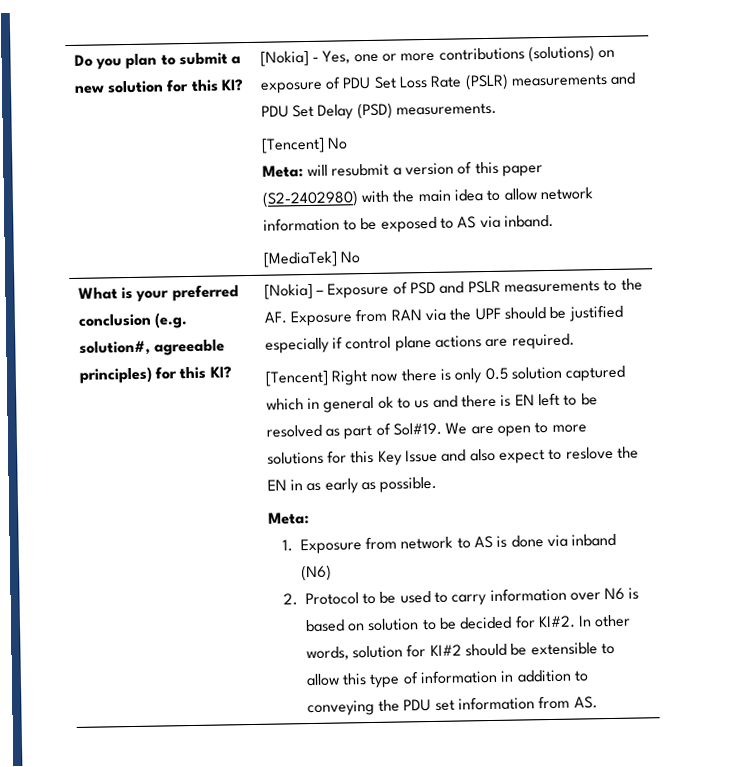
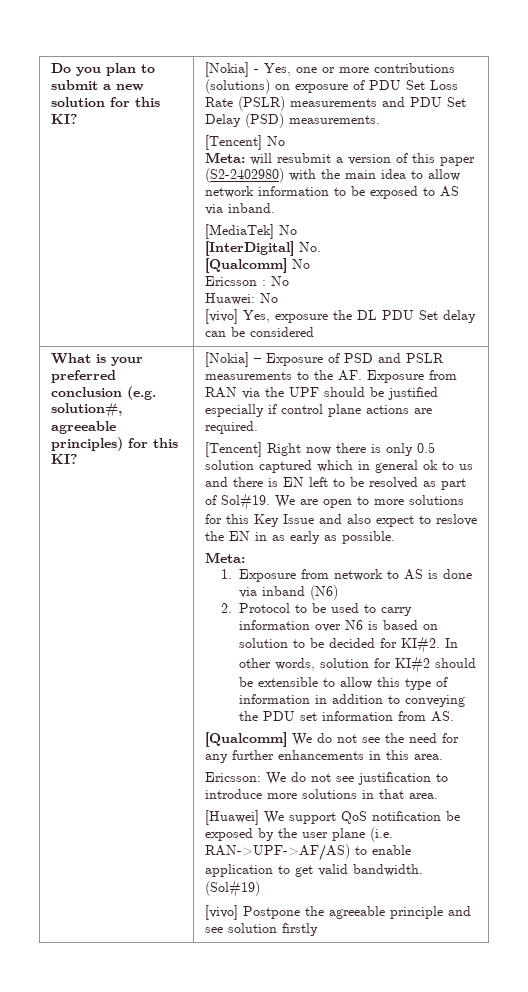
+ [InterDigital] No.
+ [Qualcomm] No
+ Ericsson : No
+ Huawei: No
+ [vivo] Yes, exposure the DL PDU Set delay can be considered
+ [Qualcomm] We do not see the need for any further enhancements in this area.
+ Ericsson: We do not see justification to introduce more solutions in that area.
+ [Huawei] We support QoS notification be exposed by the user plane (i.e. RAN->UPF->AF/AS) to enable application to get valid bandwidth. (Sol#19)
+ [vivo] Postpone the agreeable principle and see solution firstly

